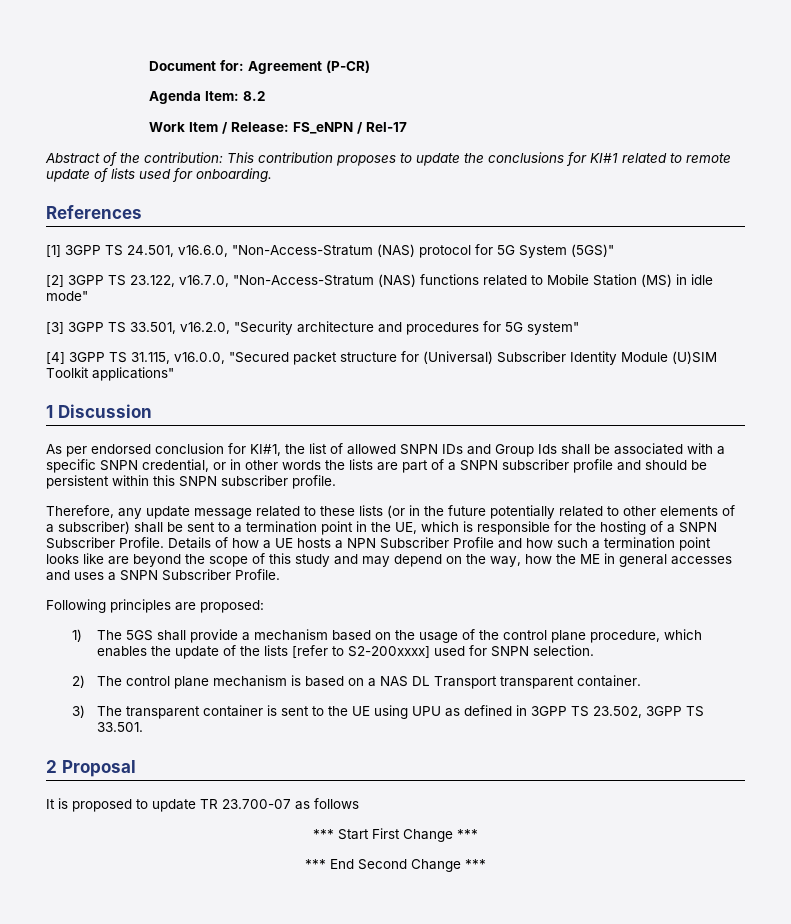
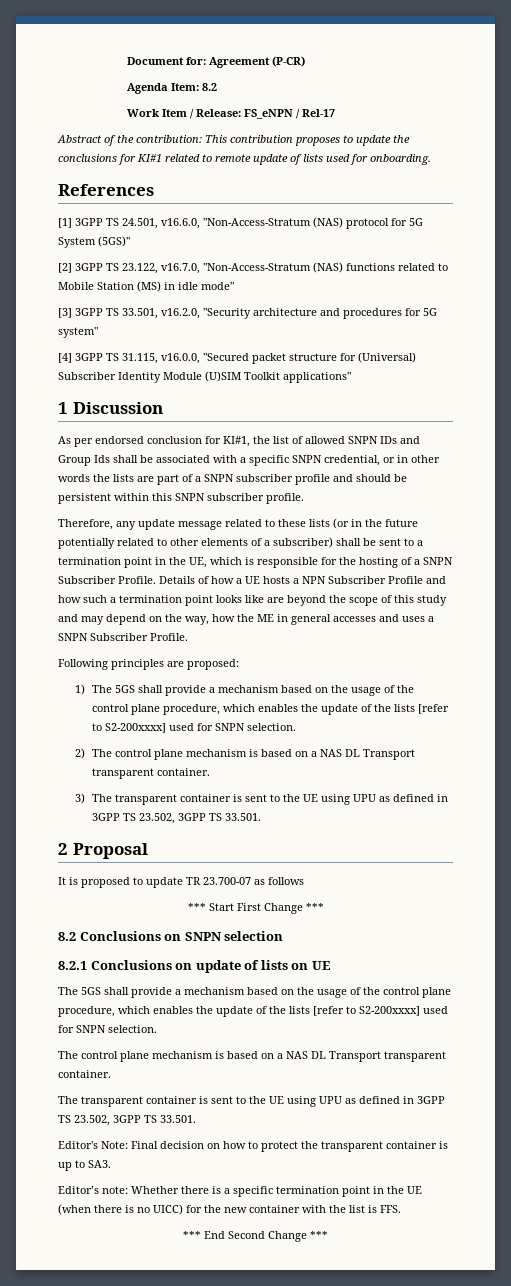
+ 8.2 Conclusions on SNPN selection
+ 8.2.1 Conclusions on update of lists on UE
+ The 5GS shall provide a mechanism based on the usage of the control plane procedure, which enables the update of the lists [refer to S2-200xxxx] used for SNPN selection.
+ The control plane mechanism is based on a NAS DL Transport transparent container.
+ The transparent container is sent to the UE using UPU as defined in 3GPP TS 23.502, 3GPP TS 33.501.
+ Editor's Note: Final decision on how to protect the transparent container is up to SA3.
+ Editor’s note: Whether there is a specific termination point in the UE (when there is no UICC) for the new container with the list is FFS.

